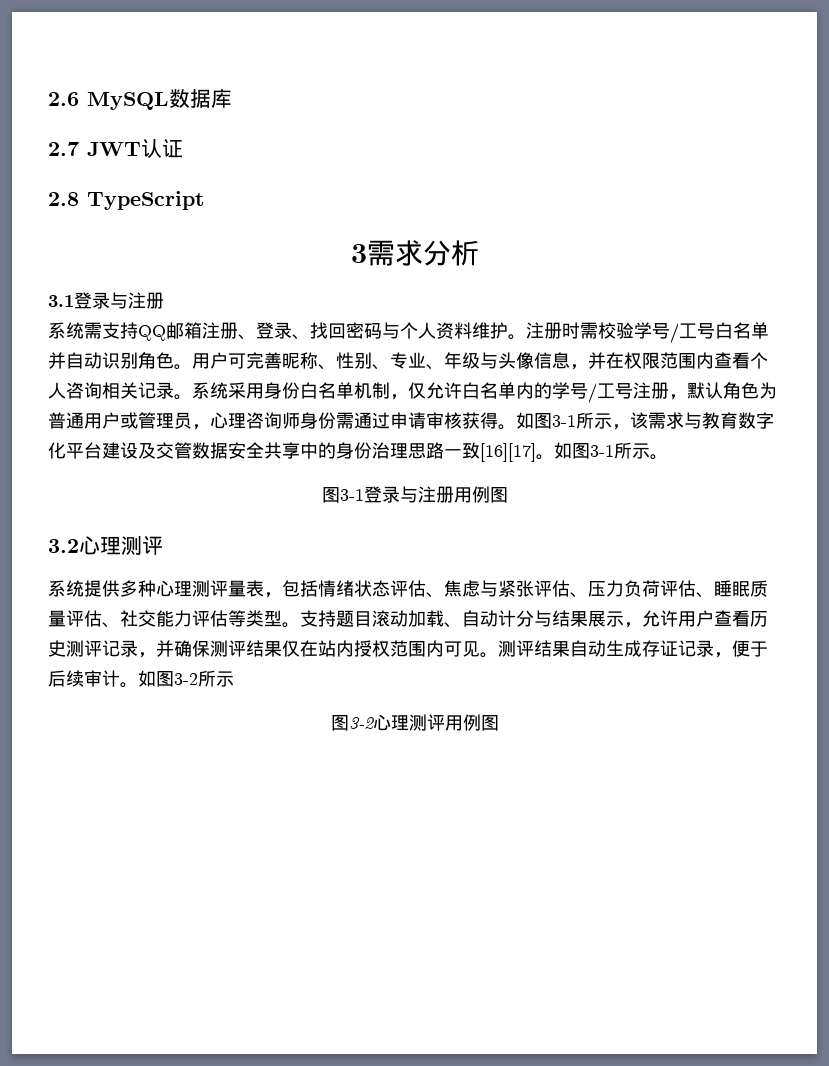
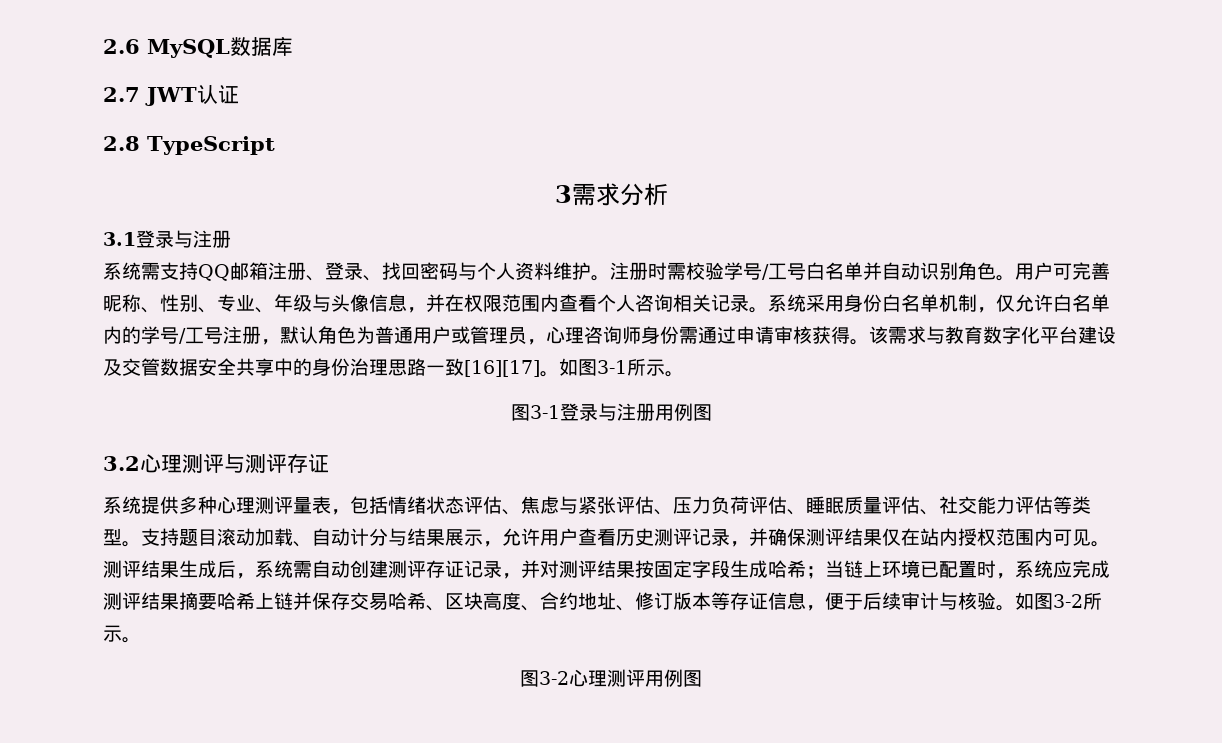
- 如图3-1所示，该需求与教育数字化平台建设及交管数据安全共享中的身份治理思路一致[16][17]。
+ 该需求与教育数字化平台建设及交管数据安全共享中的身份治理思路一致[16][17]。
- 3.2心理测评
+ 3.2心理测评与测评存证
- 测评结果自动生成存证记录，便于后续审计。
+ 测评结果生成后，系统需自动创建测评存证记录，并对测评结果按固定字段生成哈希；当链上环境已配置时，系统应完成测评结果摘要哈希上链并保存交易哈希、区块高度、合约地址、修订版本等存证信息，便于后续审计与核验。
- 如图3-2所示
+ 如图3-2所示。

